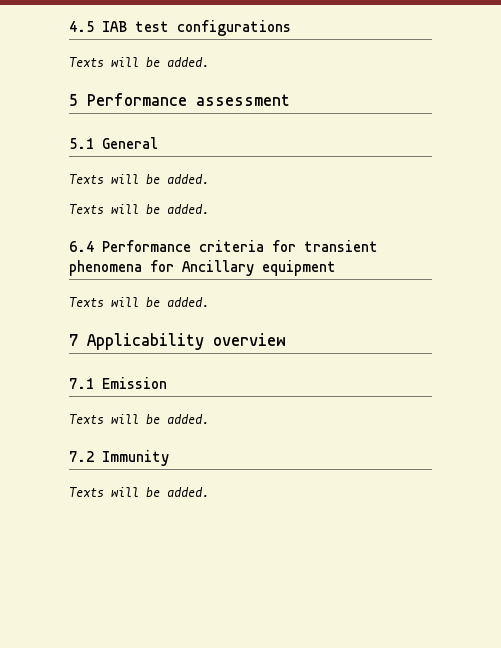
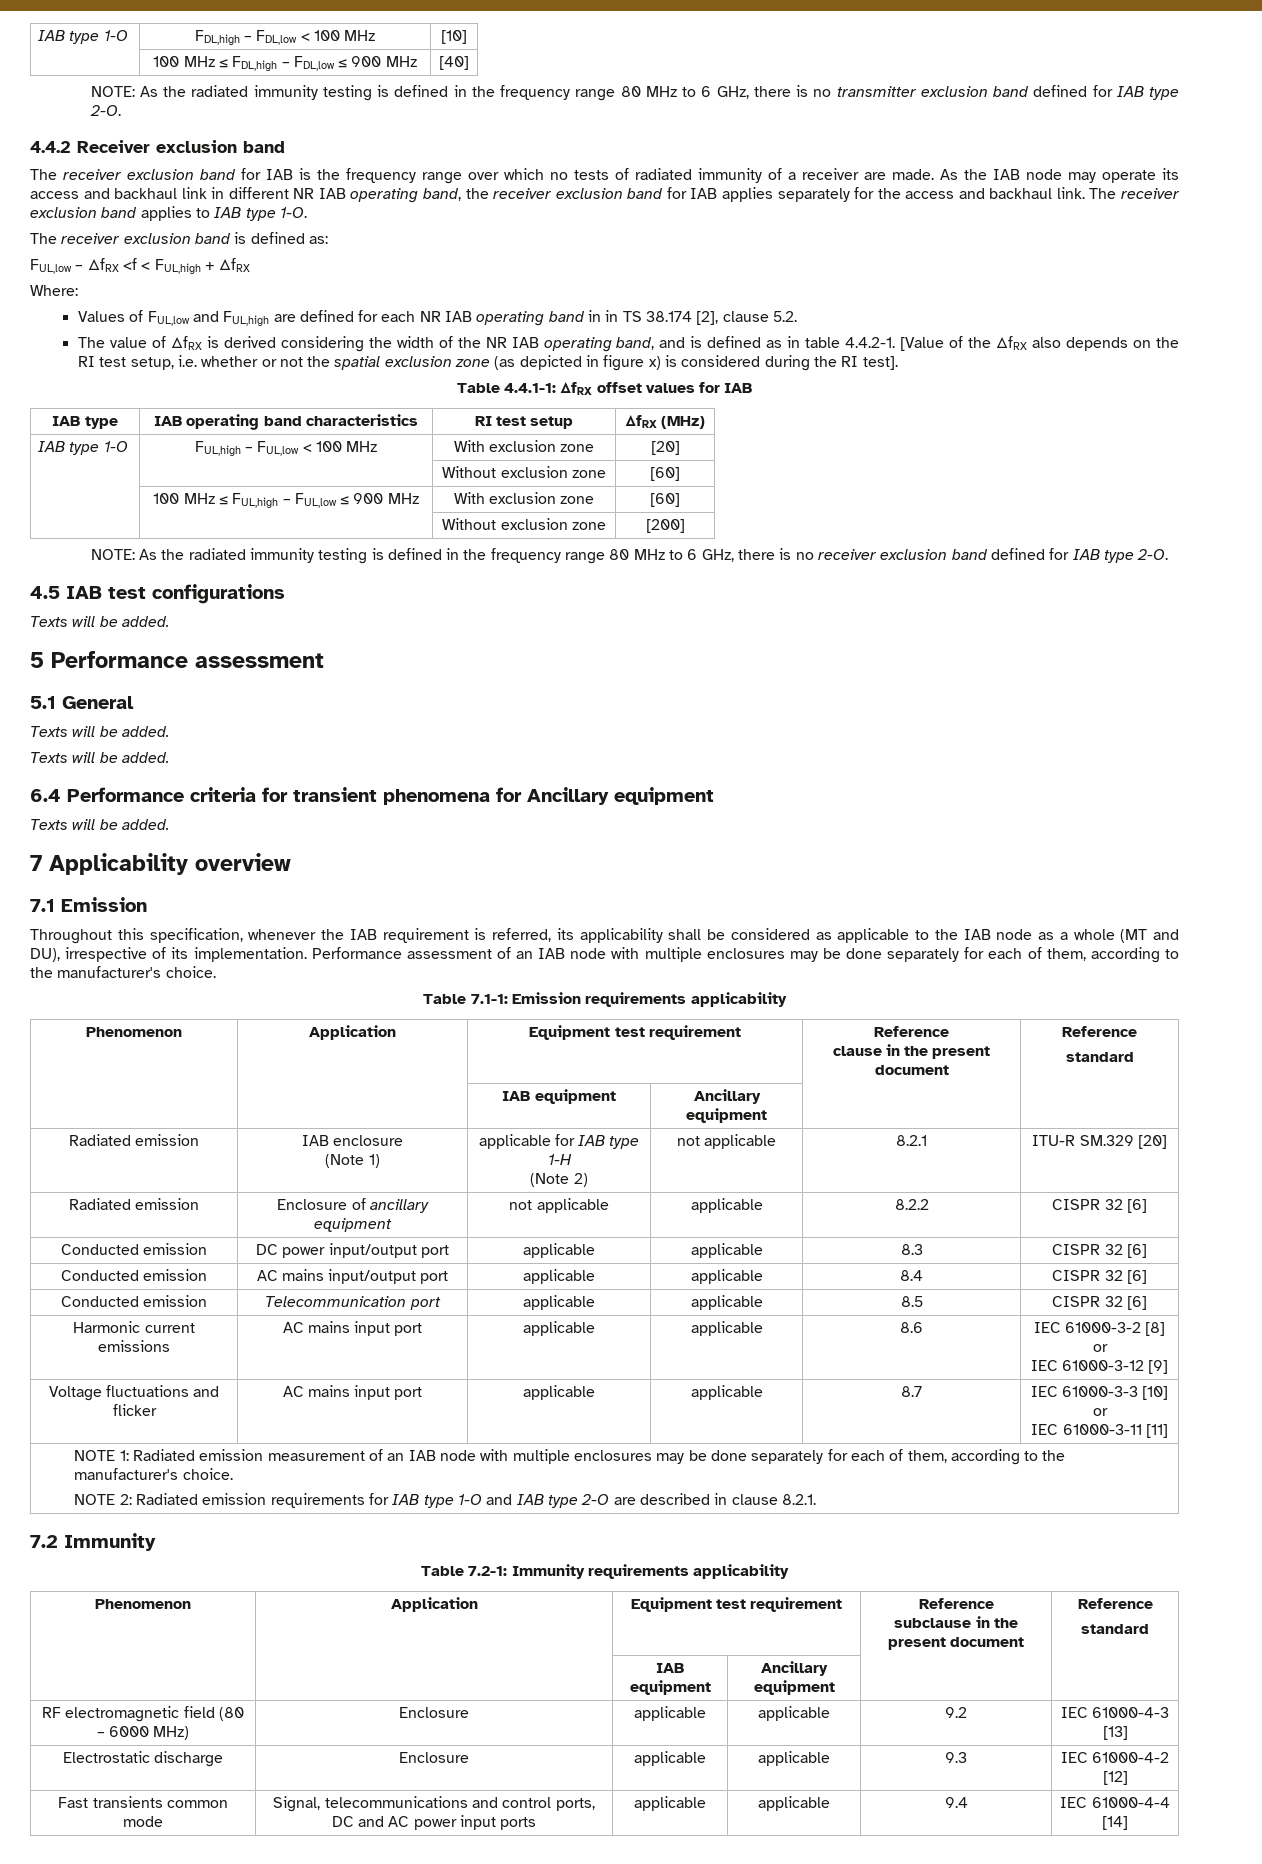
+ IAB type 1-O | FDL,high – FDL,low < 100 MHz | [10]
+ | 100 MHz ≤ FDL,high – FDL,low ≤ 900 MHz | [40]
+ NOTE: As the radiated immunity testing is defined in the frequency range 80 MHz to 6 GHz, there is no transmitter exclusion band defined for IAB type 2-O.
+ 4.4.2 Receiver exclusion band
+ The receiver exclusion band for IAB is the frequency range over which no tests of radiated immunity of a receiver are made. As the IAB node may operate its access and backhaul link in different NR IAB operating band, the receiver exclusion band for IAB applies separately for the access and backhaul link. The receiver exclusion band applies to IAB type 1-O.
+ The receiver exclusion band is defined as:
+ FUL,low – ΔfRX <f < FUL,high + ΔfRX
+ Where:
+ Values of FUL,low and FUL,high are defined for each NR IAB operating band in in TS 38.174 [2], clause 5.2.
+ The value of ΔfRX is derived considering the width of the NR IAB operating band, and is defined as in table 4.4.2-1. [Value of the ΔfRX also depends on the RI test setup, i.e. whether or not the spatial exclusion zone (as depicted in figure x) is considered during the RI test].
+ Table 4.4.1-1: ΔfRX offset values for IAB
+ IAB type | IAB operating band characteristics | RI test setup | ΔfRX (MHz)
+ IAB type 1-O | FUL,high – FUL,low < 100 MHz | With exclusion zone | [20]
+ | | Without exclusion zone | [60]
+ | 100 MHz ≤ FUL,high – FUL,low ≤ 900 MHz | With exclusion zone | [60]
+ | | Without exclusion zone | [200]
+ NOTE: As the radiated immunity testing is defined in the frequency range 80 MHz to 6 GHz, there is no receiver exclusion band defined for IAB type 2-O.
  7.1 Emission
- Texts will be added.
+ Throughout this specification, whenever the IAB requirement is referred, its applicability shall be considered as applicable to the IAB node as a whole (MT and DU), irrespective of its implementation. Performance assessment of an IAB node with multiple enclosures may be done separately for each of them, according to the manufacturer's choice.
+ Table 7.1-1: Emission requirements applicability
+ Phenomenon | Application | Equipment test requirement | Reference
+ clause in the present document | Reference
+ standard
+ | | IAB equipment | Ancillary equipment | |
+ Radiated emission | IAB enclosure
+ (Note 1) | applicable for IAB type 1-H
+ (Note 2) | not applicable | 8.2.1 | ITU-R SM.329 [20]
+ Radiated emission | Enclosure of ancillary equipment | not applicable | applicable | 8.2.2 | CISPR 32 [6]
+ Conducted emission | DC power input/output port | applicable | applicable | 8.3 | CISPR 32 [6]
+ Conducted emission | AC mains input/output port | applicable | applicable | 8.4 | CISPR 32 [6]
+ Conducted emission | Telecommunication port | applicable | applicable | 8.5 | CISPR 32 [6]
+ Harmonic current emissions | AC mains input port | applicable | applicable | 8.6 | IEC 61000-3-2 [8] or
+ IEC 61000-3-12 [9]
+ Voltage fluctuations and flicker | AC mains input port | applicable | applicable | 8.7 | IEC 61000-3-3 [10] or
+ IEC 61000-3-11 [11]
+ NOTE 1: Radiated emission measurement of an IAB node with multiple enclosures may be done separately for each of them, according to the manufacturer's choice.
+ NOTE 2: Radiated emission requirements for IAB type 1-O and IAB type 2-O are described in clause 8.2.1.
  7.2 Immunity
- Texts will be added.
+ Table 7.2-1: Immunity requirements applicability
+ Phenomenon | Application | Equipment test requirement | Reference
+ subclause in the present document | Reference
+ standard
+ | | IAB equipment | Ancillary equipment | |
+ RF electromagnetic field (80 – 6000 MHz) | Enclosure | applicable | applicable | 9.2 | IEC 61000-4-3 [13]
+ Electrostatic discharge | Enclosure | applicable | applicable | 9.3 | IEC 61000-4-2 [12]
+ Fast transients common mode | Signal, telecommunications and control ports, DC and AC power input ports | applicable | applicable | 9.4 | IEC 61000-4-4 [14]

